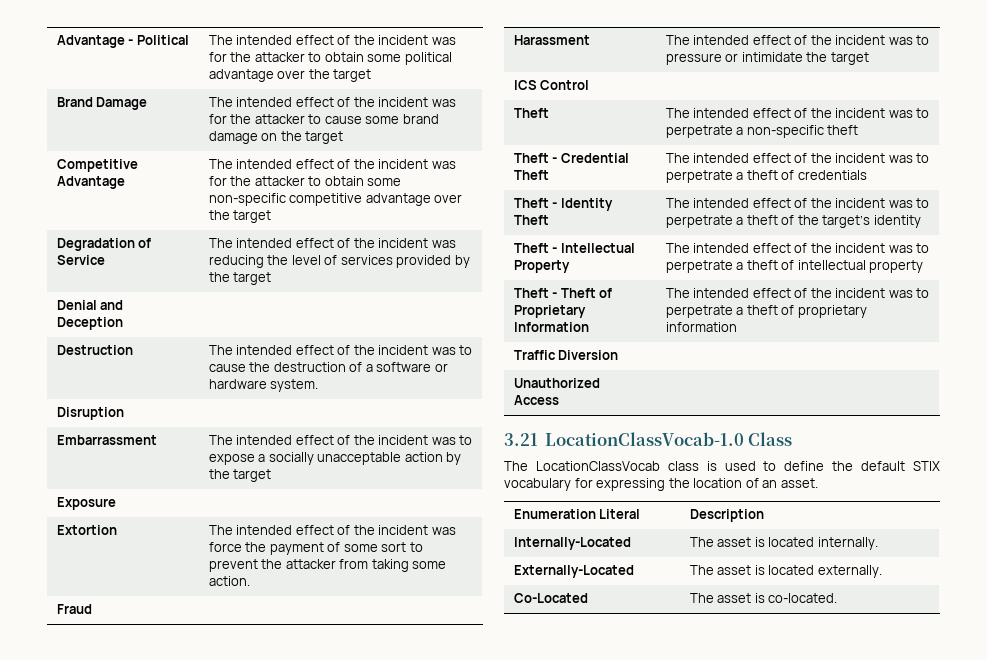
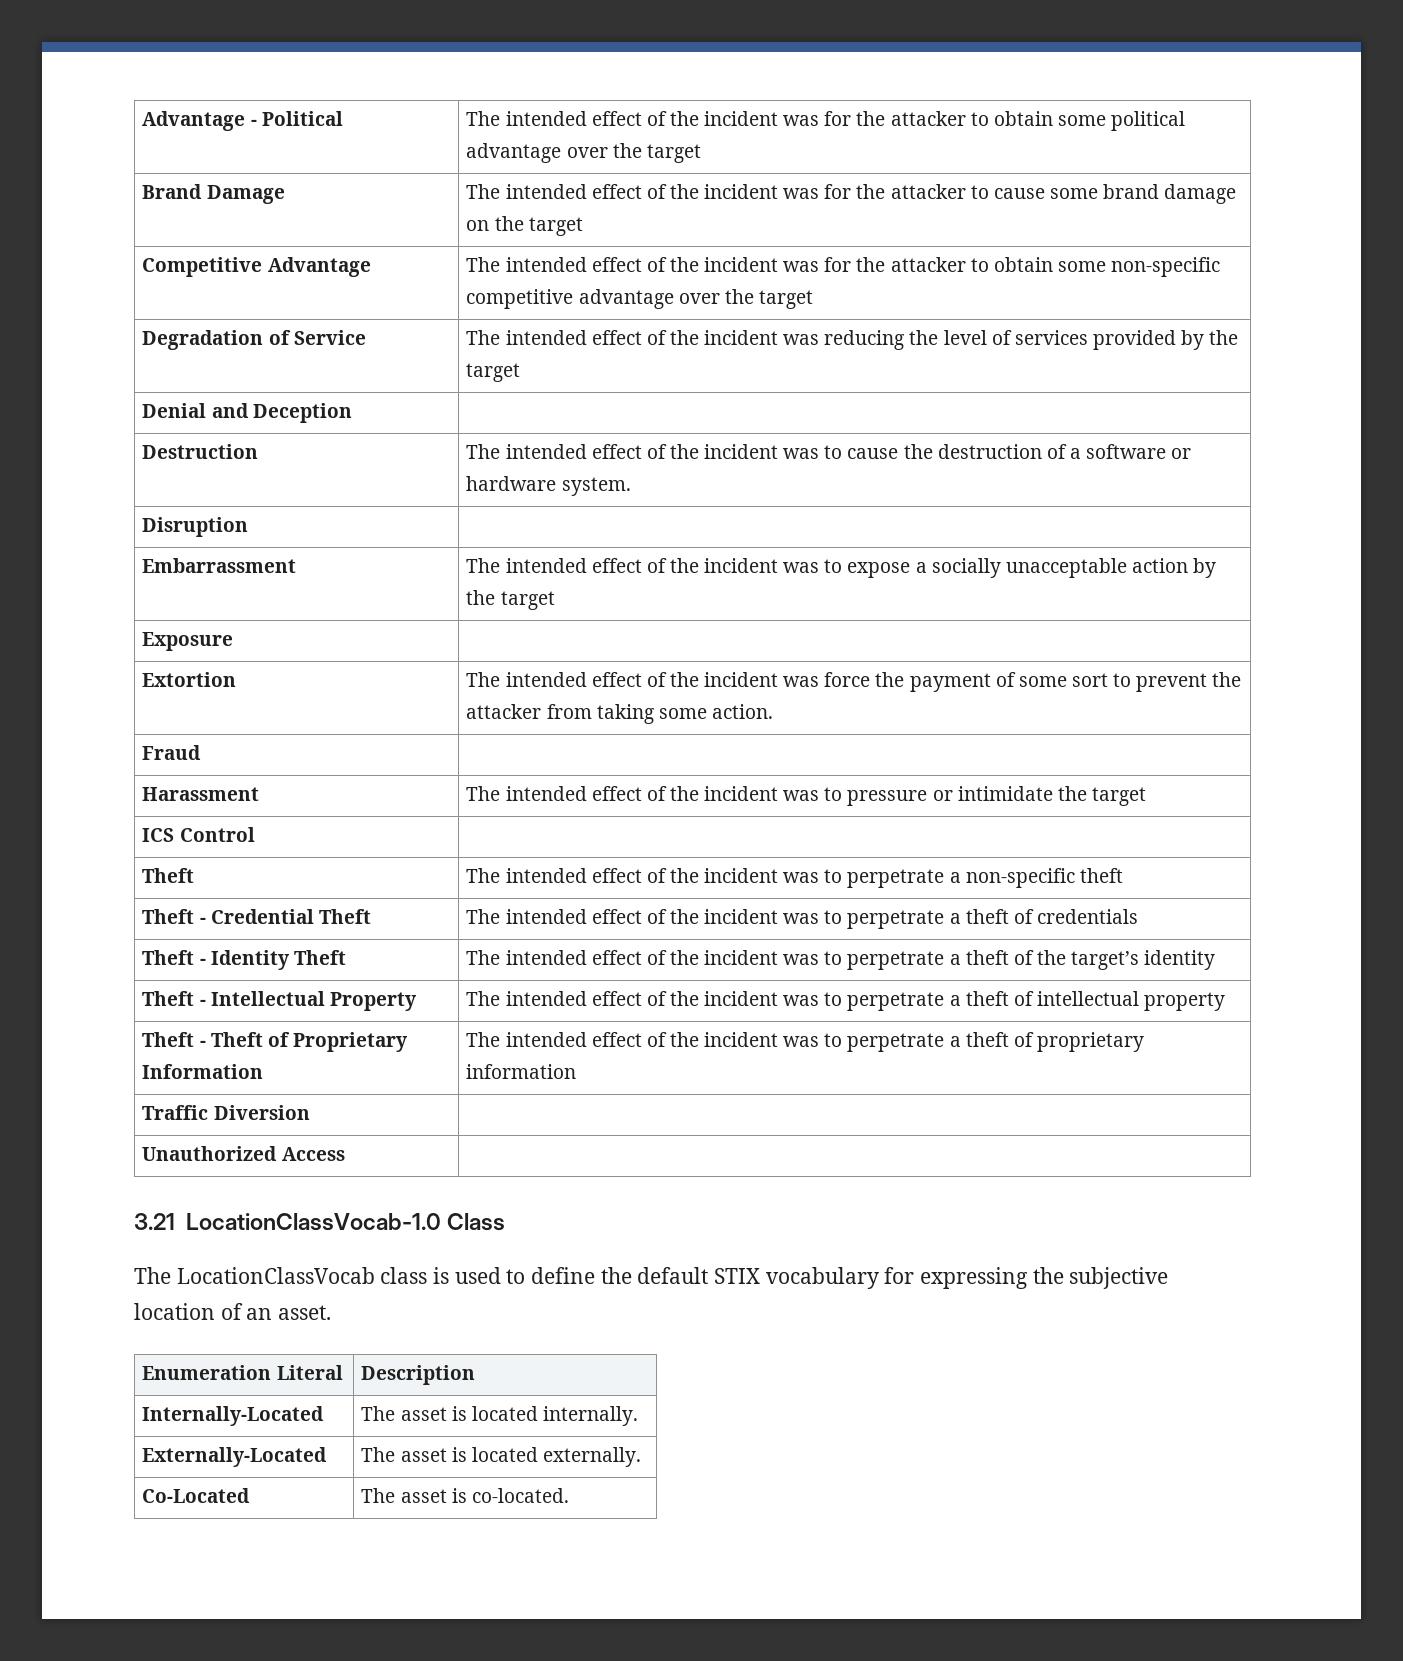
- The LocationClassVocab class is used to define the default STIX vocabulary for expressing the location of an asset.
+ The LocationClassVocab class is used to define the default STIX vocabulary for expressing the subjective location of an asset.

